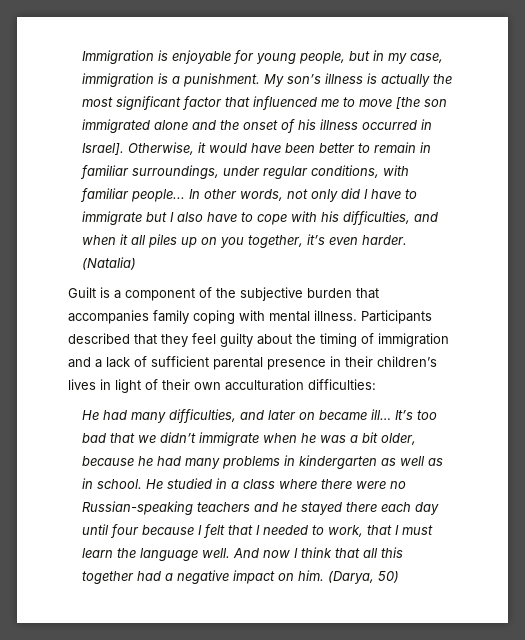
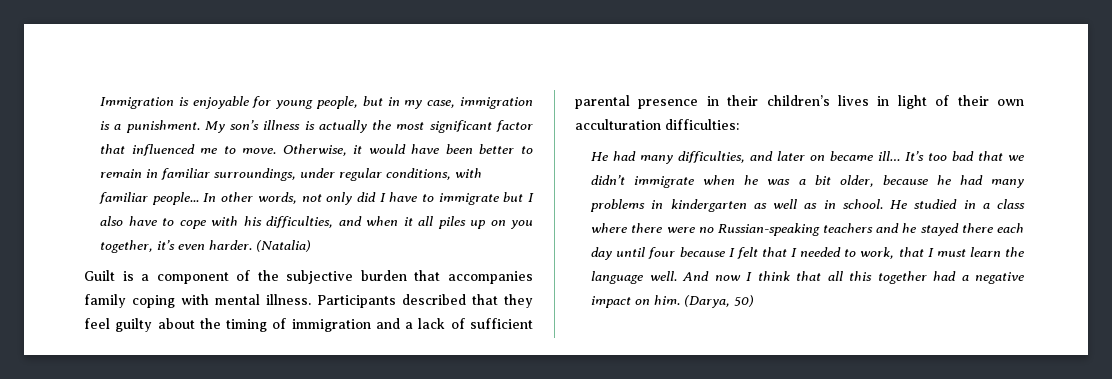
- My son’s illness is actually the most significant factor that influenced me to move [the son immigrated alone and the onset of his illness occurred in Israel].
+ My son’s illness is actually the most significant factor that influenced me to move.

